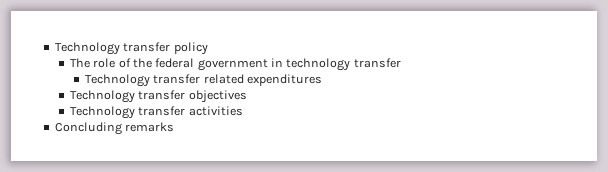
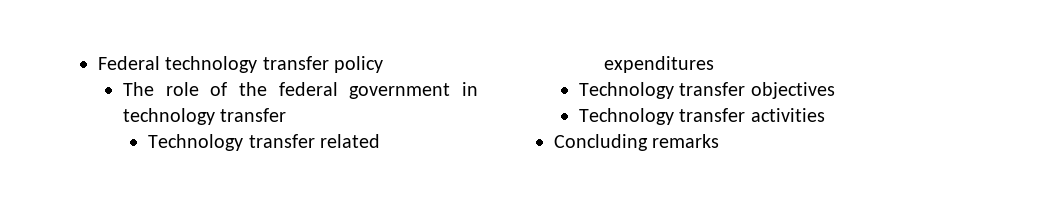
- Technology transfer policy
+ Federal technology transfer policy

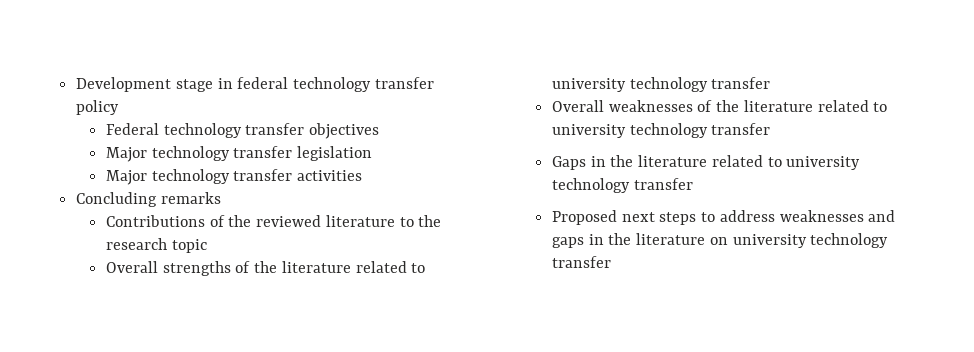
- Federal technology transfer policy
+ Development stage in federal technology transfer policy
- The role of the federal government in technology transfer
- Technology transfer related expenditures
- Technology transfer objectives
- Technology transfer activities
+ Federal technology transfer objectives
+ Major technology transfer legislation
+ Major technology transfer activities
  Concluding remarks
+ Contributions of the reviewed literature to the research topic
+ Overall strengths of the literature related to university technology transfer
+ Overall weaknesses of the literature related to university technology transfer
+ Gaps in the literature related to university technology transfer
+ Proposed next steps to address weaknesses and gaps in the literature on university technology transfer

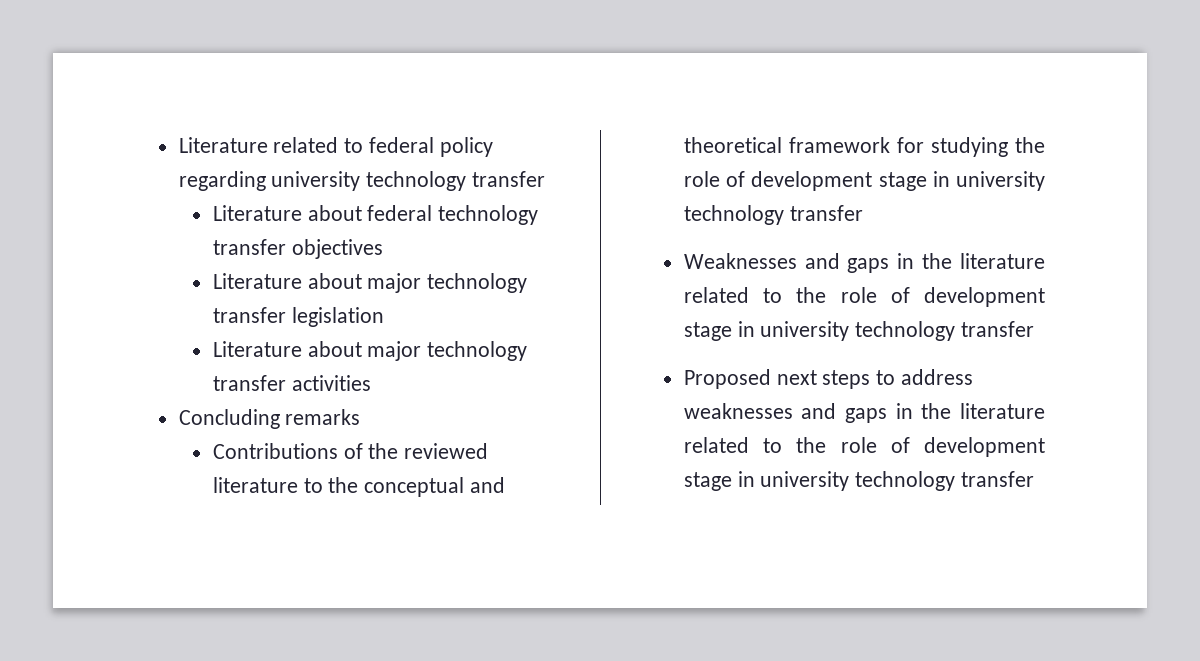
- Development stage in federal technology transfer policy
- Federal technology transfer objectives
+ Literature related to federal policy regarding university technology transfer
+ Literature about federal technology transfer objectives
- Major technology transfer legislation
+ Literature about major technology transfer legislation
- Major technology transfer activities
+ Literature about major technology transfer activities
- Contributions of the reviewed literature to the research topic
- Overall strengths of the literature related to university technology transfer
- Overall weaknesses of the literature related to university technology transfer
- Gaps in the literature related to university technology transfer
+ Contributions of the reviewed literature to the conceptual and theoretical framework for studying the role of development stage in university technology transfer
+ Weaknesses and gaps in the literature related to the role of development stage in university technology transfer
- Proposed next steps to address weaknesses and gaps in the literature on university technology transfer
+ Proposed next steps to address weaknesses and gaps in the literature related to the role of development stage in university technology transfer

